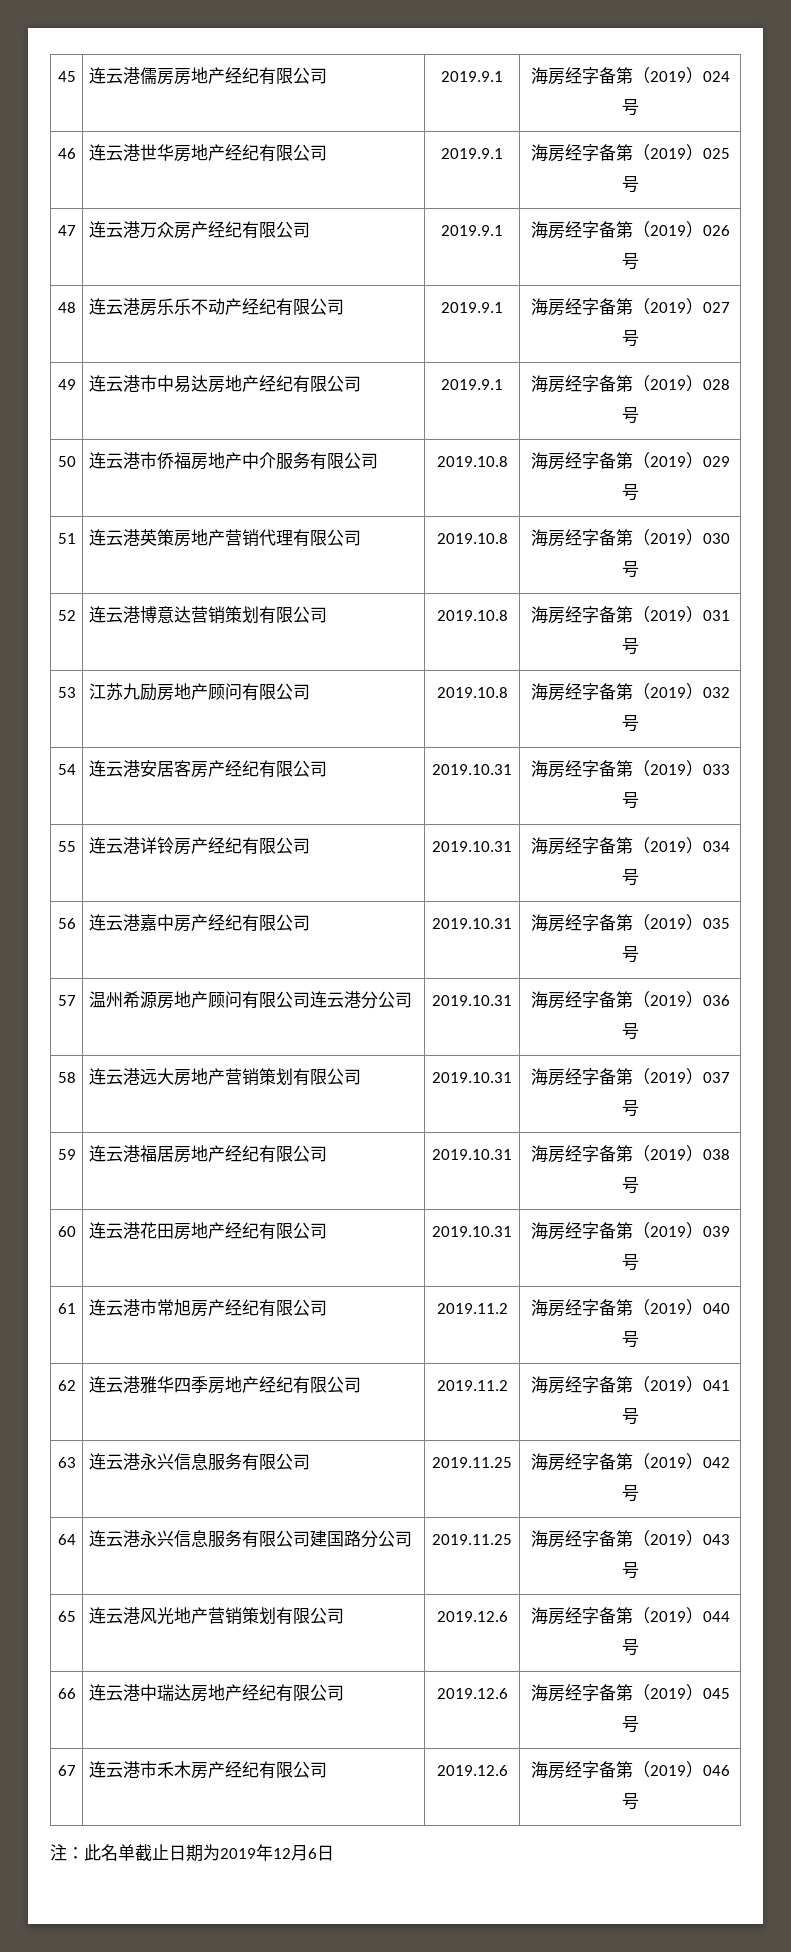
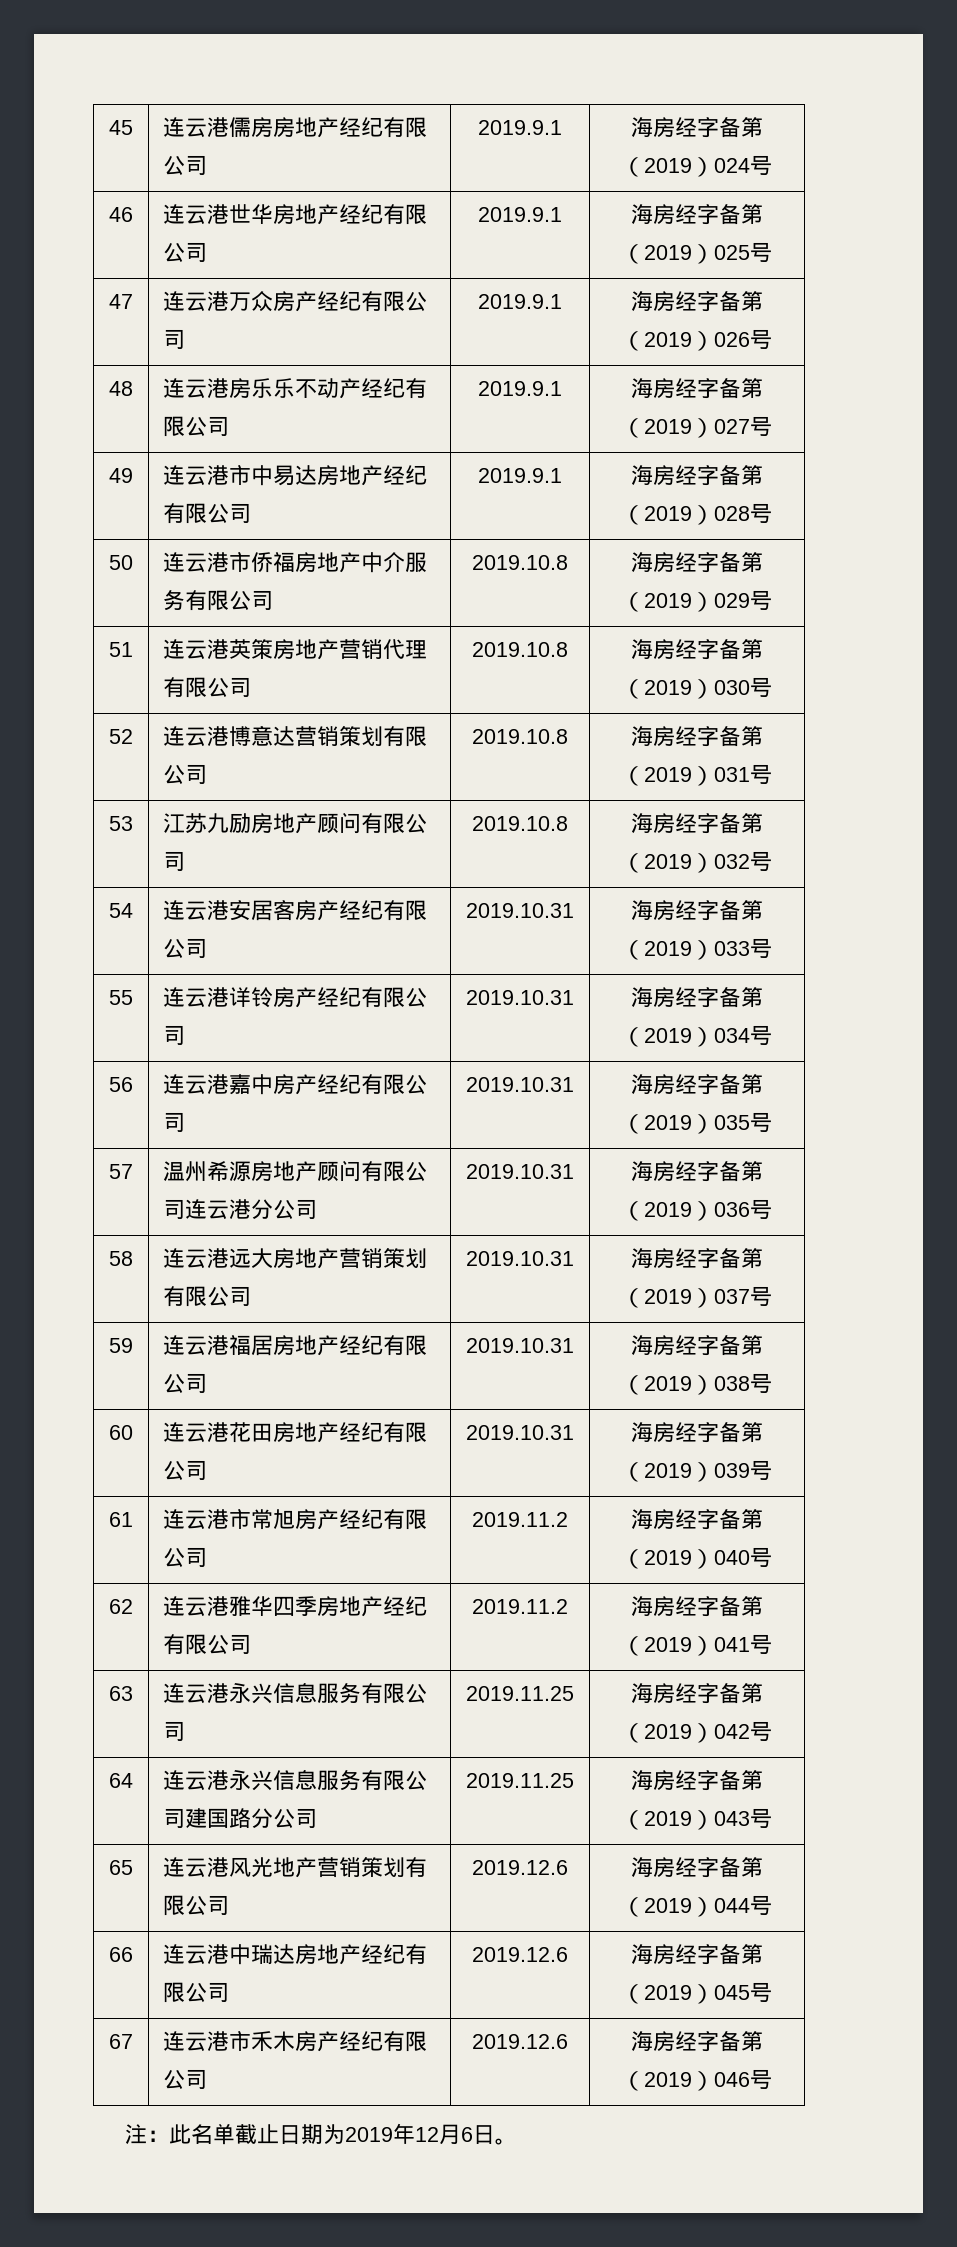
- 注：此名单截止日期为2019年12月6日
+ 注：此名单截止日期为2019年12月6日。

